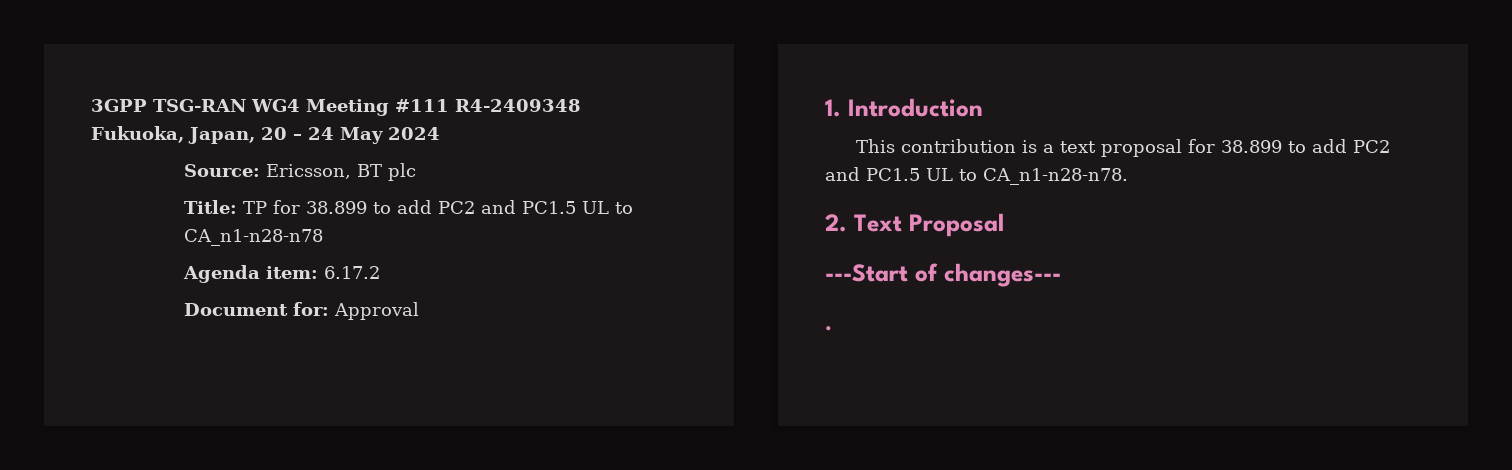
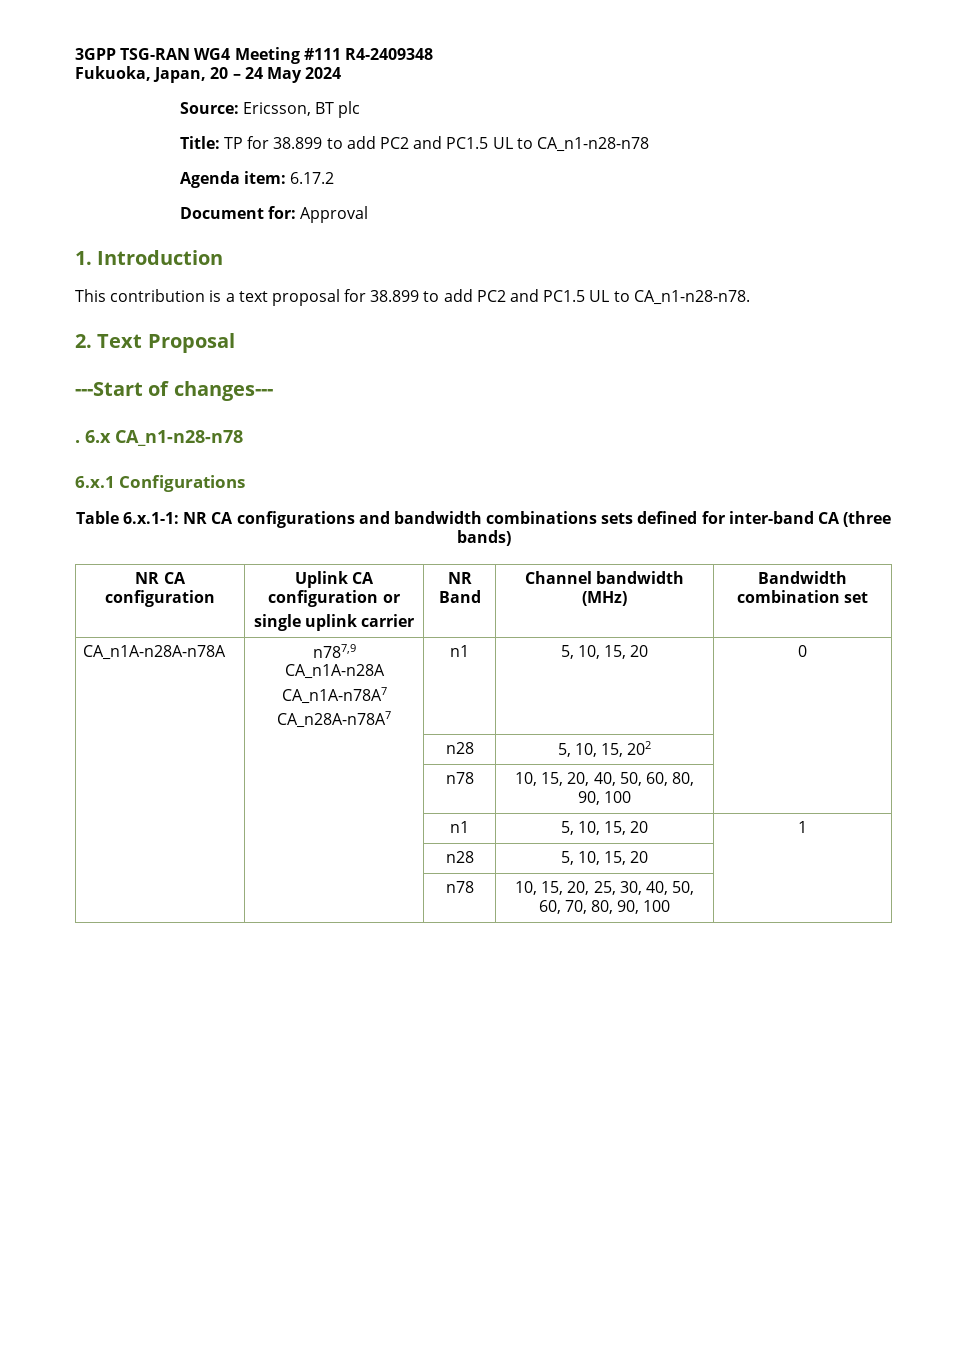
+ 6.x CA_n1-n28-n78
+ 6.x.1 Configurations
+ Table 6.x.1-1: NR CA configurations and bandwidth combinations sets defined for inter-band CA (three bands)
+ NR CA configuration | Uplink CA configuration or
+ single uplink carrier | NR Band | Channel bandwidth (MHz) | Bandwidth combination set
+ CA_n1A-n28A-n78A | n787,9
+ CA_n1A-n28A
+ CA_n1A-n78A7
+ CA_n28A-n78A7 | n1 | 5, 10, 15, 20 | 0
+ | | n28 | 5, 10, 15, 202 |
+ | | n78 | 10, 15, 20, 40, 50, 60, 80, 90, 100 |
+ | | n1 | 5, 10, 15, 20 | 1
+ | | n28 | 5, 10, 15, 20 |
+ | | n78 | 10, 15, 20, 25, 30, 40, 50, 60, 70, 80, 90, 100 |

